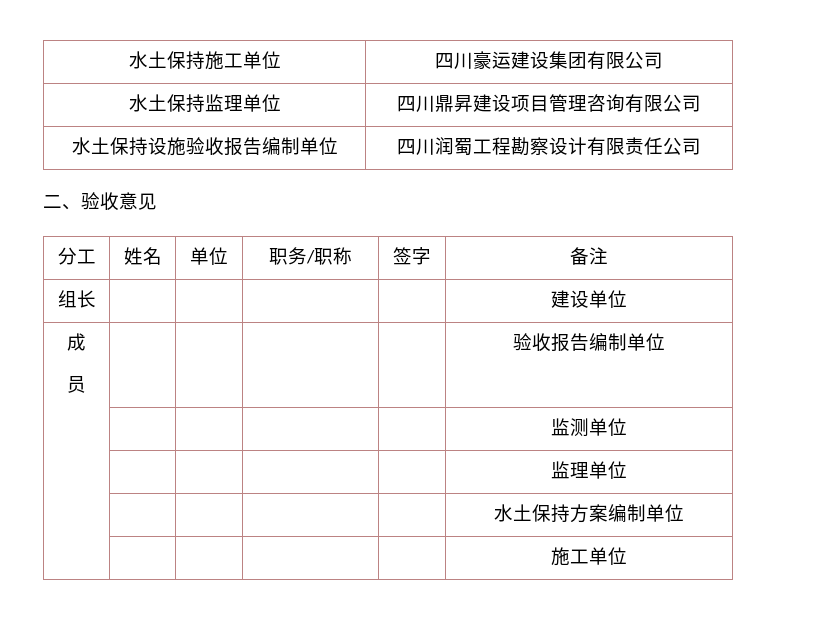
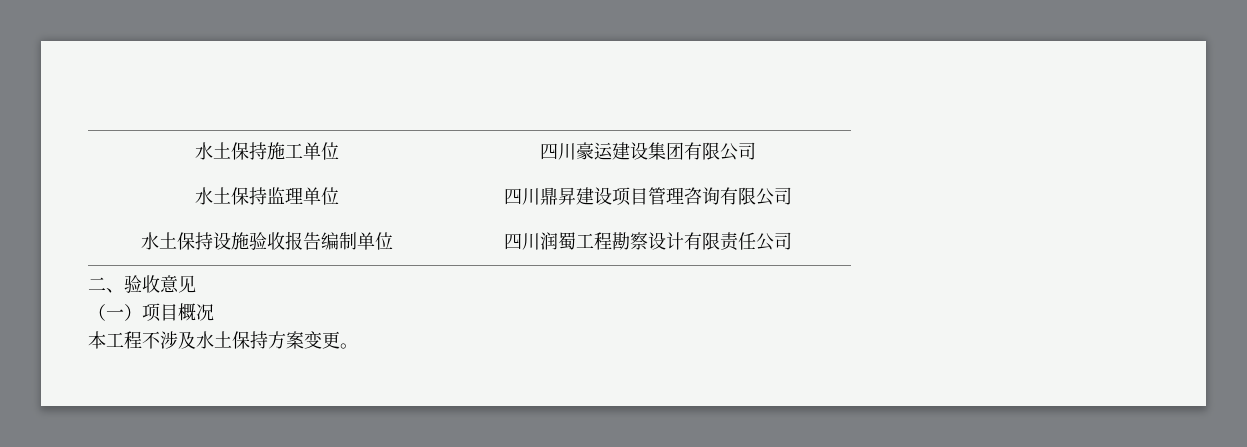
- 分工 | 姓名 | 单位 | 职务/职称 | 签字 | 备注
- 组长 | | | | | 建设单位
- 成
- 员 | | | | | 验收报告编制单位
- | | | | | 监测单位
- | | | | | 监理单位
- | | | | | 水土保持方案编制单位
- | | | | | 施工单位
+ （一）项目概况
+ 本工程不涉及水土保持方案变更。

